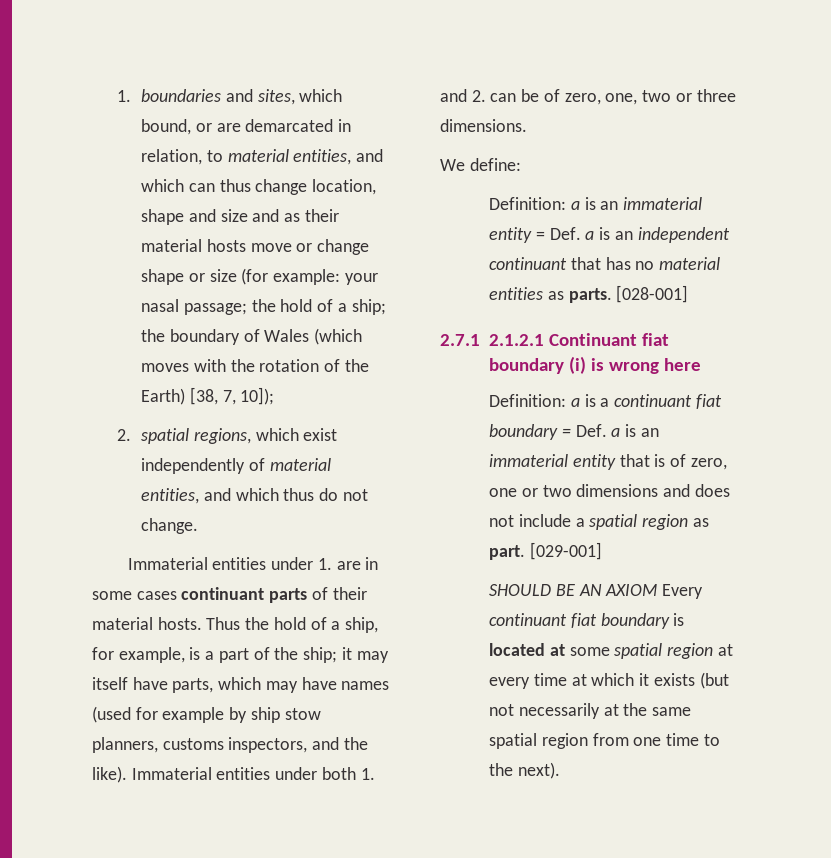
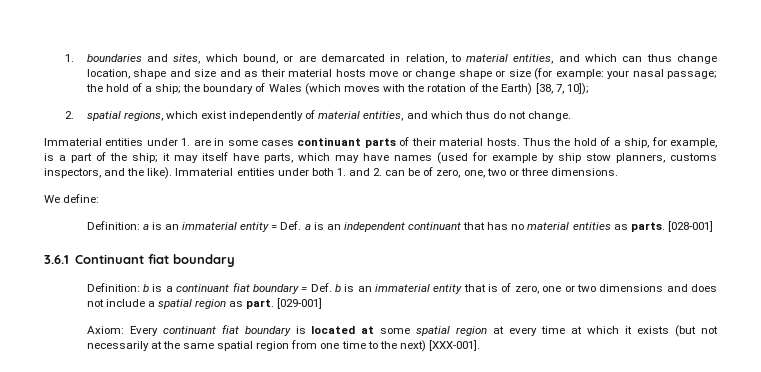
- 2.7.1 2.1.2.1 Continuant fiat boundary (i) is wrong here
- Definition: a is a continuant fiat boundary = Def. a is an immaterial entity that is of zero, one or two dimensions and does not include a spatial region as part.
+ 3.6.1 Continuant fiat boundary
+ Definition: b is a continuant fiat boundary = Def. b is an immaterial entity that is of zero, one or two dimensions and does not include a spatial region as part.
- SHOULD BE AN AXIOM Every continuant fiat boundary is located at some spatial region at every time at which it exists (but not necessarily at the same spatial region from one time to the next).
+ Axiom: Every continuant fiat boundary is located at some spatial region at every time at which it exists (but not necessarily at the same spatial region from one time to the next) [XXX-001].

